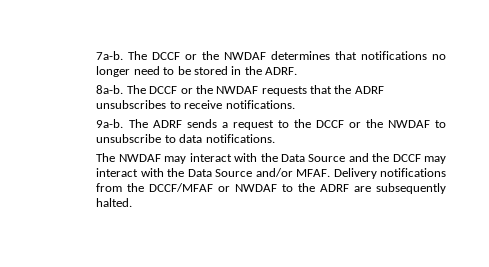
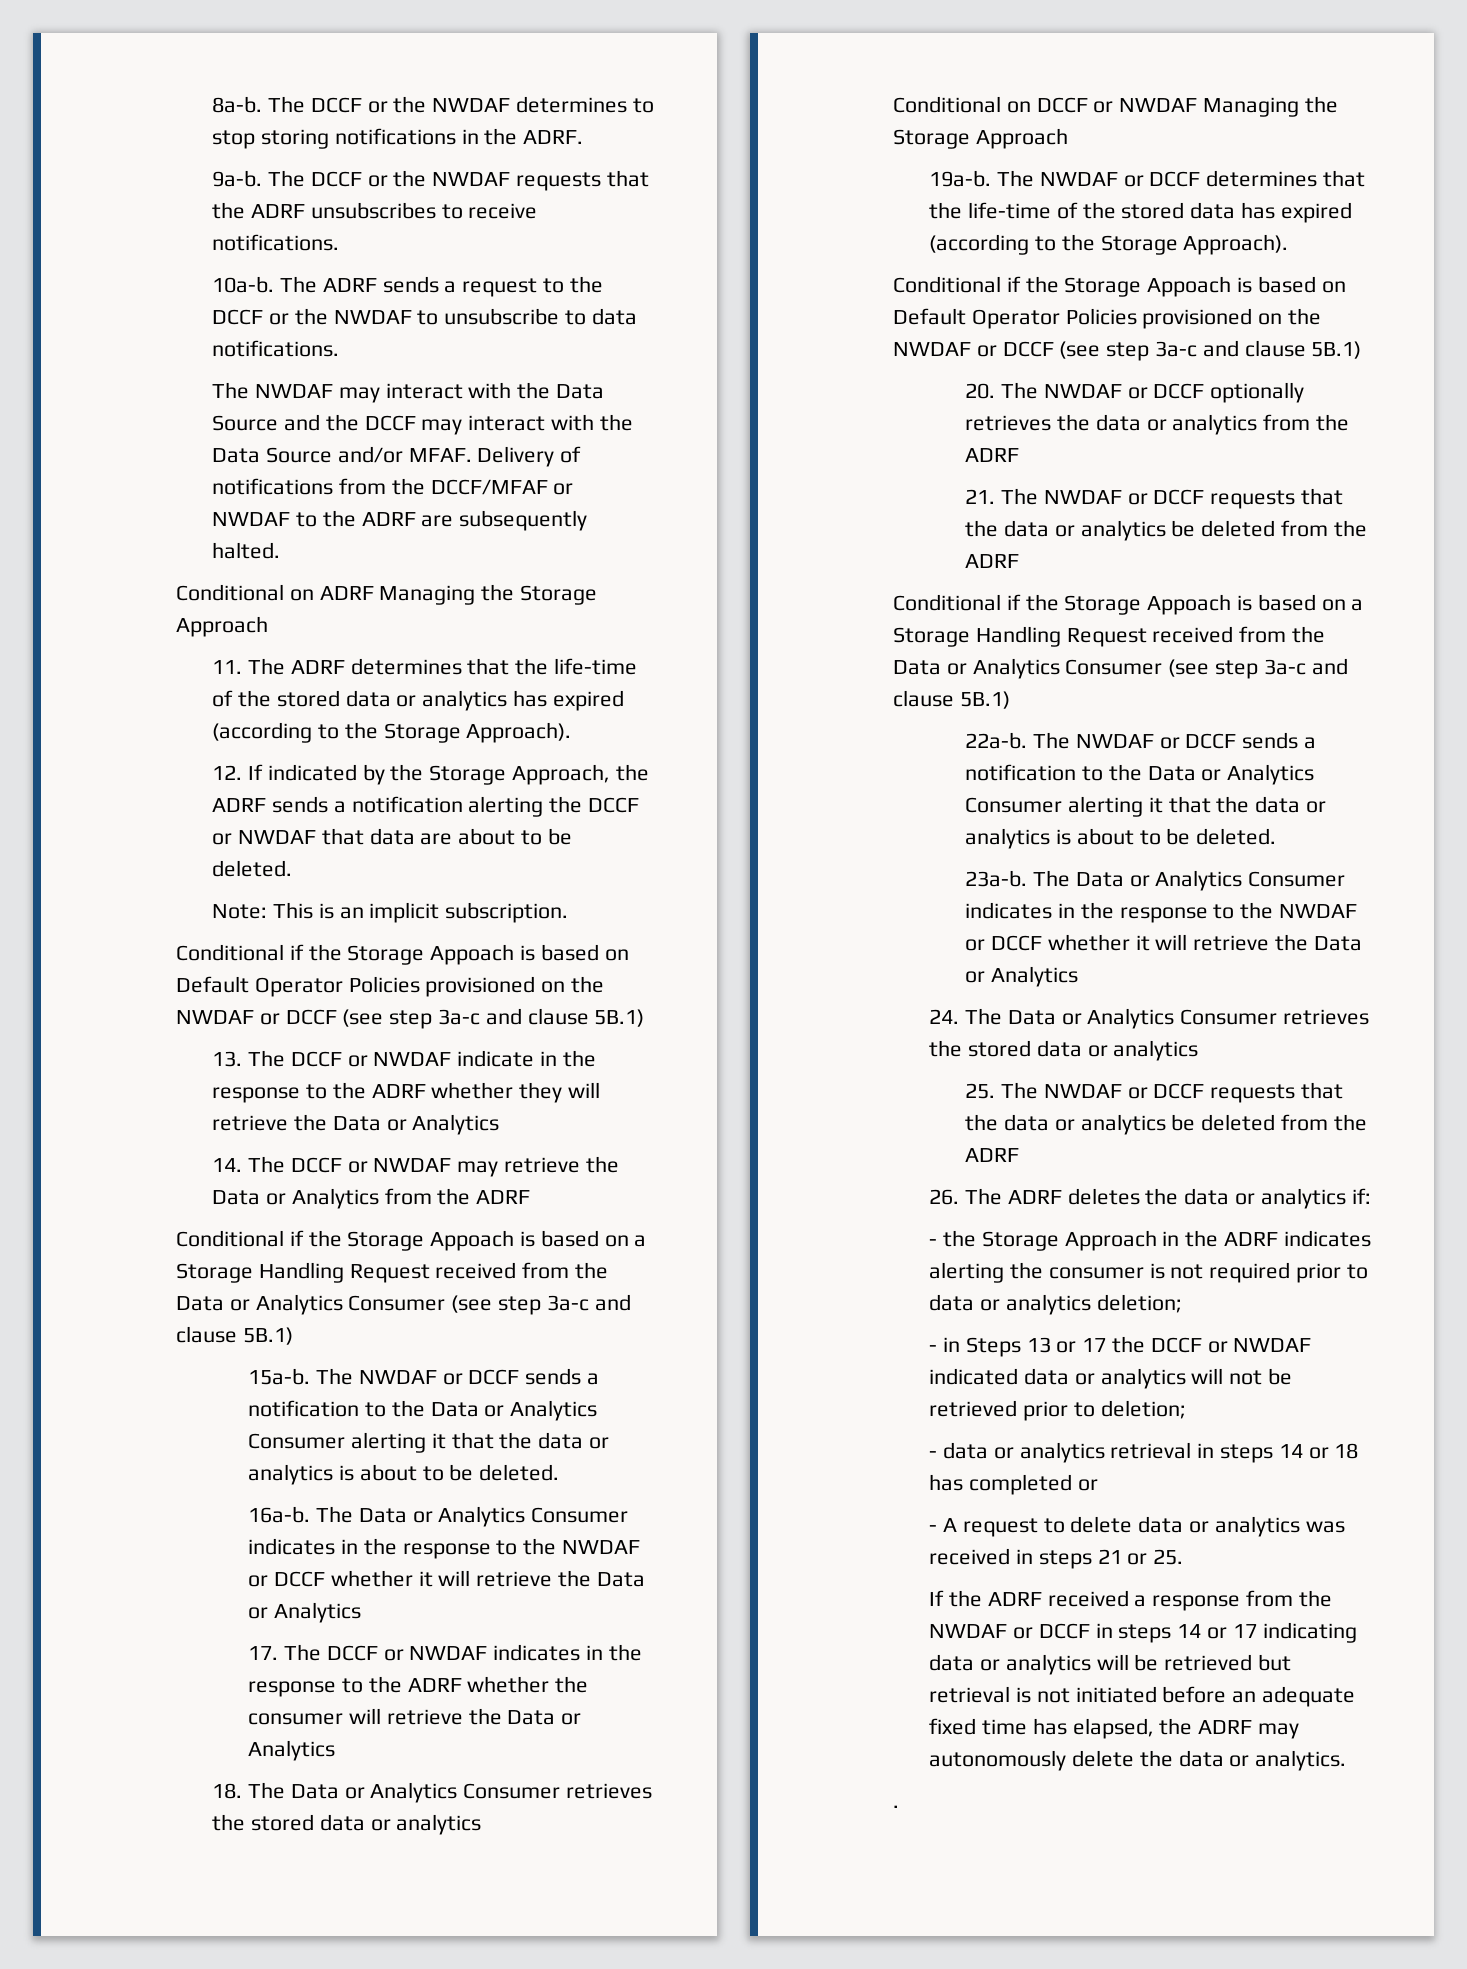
- 7a-b.
+ 8a-b.
- The DCCF or the NWDAF determines that notifications no longer need to be stored in the ADRF.
+ The DCCF or the NWDAF determines to stop storing notifications in the ADRF.
- 8a-b.
+ 9a-b.
- 9a-b.
+ 10a-b.
- Delivery notifications from the DCCF/MFAF or NWDAF to the ADRF are subsequently halted.
+ Delivery of notifications from the DCCF/MFAF or NWDAF to the ADRF are subsequently halted.
+ Conditional on ADRF Managing the Storage Approach
+ 11. The ADRF determines that the life-time of the stored data or analytics has expired (according to the Storage Approach).
+ 12. If indicated by the Storage Approach, the ADRF sends a notification alerting the DCCF or NWDAF that data are about to be deleted.
+ Note: This is an implicit subscription.
+ Conditional if the Storage Appoach is based on Default Operator Policies provisioned on the NWDAF or DCCF (see step 3a-c and clause 5B.1)
+ 13. The DCCF or NWDAF indicate in the response to the ADRF whether they will retrieve the Data or Analytics
+ 14. The DCCF or NWDAF may retrieve the Data or Analytics from the ADRF
+ Conditional if the Storage Appoach is based on a Storage Handling Request received from the Data or Analytics Consumer (see step 3a-c and clause 5B.1)
+ 15a-b. The NWDAF or DCCF sends a notification to the Data or Analytics Consumer alerting it that the data or analytics is about to be deleted.
+ 16a-b. The Data or Analytics Consumer indicates in the response to the NWDAF or DCCF whether it will retrieve the Data or Analytics
+ 17. The DCCF or NWDAF indicates in the response to the ADRF whether the consumer will retrieve the Data or Analytics
+ 18. The Data or Analytics Consumer retrieves the stored data or analytics
+ Conditional on DCCF or NWDAF Managing the Storage Approach
+ 19a-b. The NWDAF or DCCF determines that the life-time of the stored data has expired (according to the Storage Approach).
+ Conditional if the Storage Appoach is based on Default Operator Policies provisioned on the NWDAF or DCCF (see step 3a-c and clause 5B.1)
+ 20. The NWDAF or DCCF optionally retrieves the data or analytics from the ADRF
+ 21. The NWDAF or DCCF requests that the data or analytics be deleted from the ADRF
+ Conditional if the Storage Appoach is based on a Storage Handling Request received from the Data or Analytics Consumer (see step 3a-c and clause 5B.1)
+ 22a-b. The NWDAF or DCCF sends a notification to the Data or Analytics Consumer alerting it that the data or analytics is about to be deleted.
+ 23a-b. The Data or Analytics Consumer indicates in the response to the NWDAF or DCCF whether it will retrieve the Data or Analytics
+ 24. The Data or Analytics Consumer retrieves the stored data or analytics
+ 25. The NWDAF or DCCF requests that the data or analytics be deleted from the ADRF
+ 26. The ADRF deletes the data or analytics if:
+ - the Storage Approach in the ADRF indicates alerting the consumer is not required prior to data or analytics deletion;
+ - in Steps 13 or 17 the DCCF or NWDAF indicated data or analytics will not be retrieved prior to deletion;
+ - data or analytics retrieval in steps 14 or 18 has completed or
+ - A request to delete data or analytics was received in steps 21 or 25.
+ If the ADRF received a response from the NWDAF or DCCF in steps 14 or 17 indicating data or analytics will be retrieved but retrieval is not initiated before an adequate fixed time has elapsed, the ADRF may autonomously delete the data or analytics.
+ .

